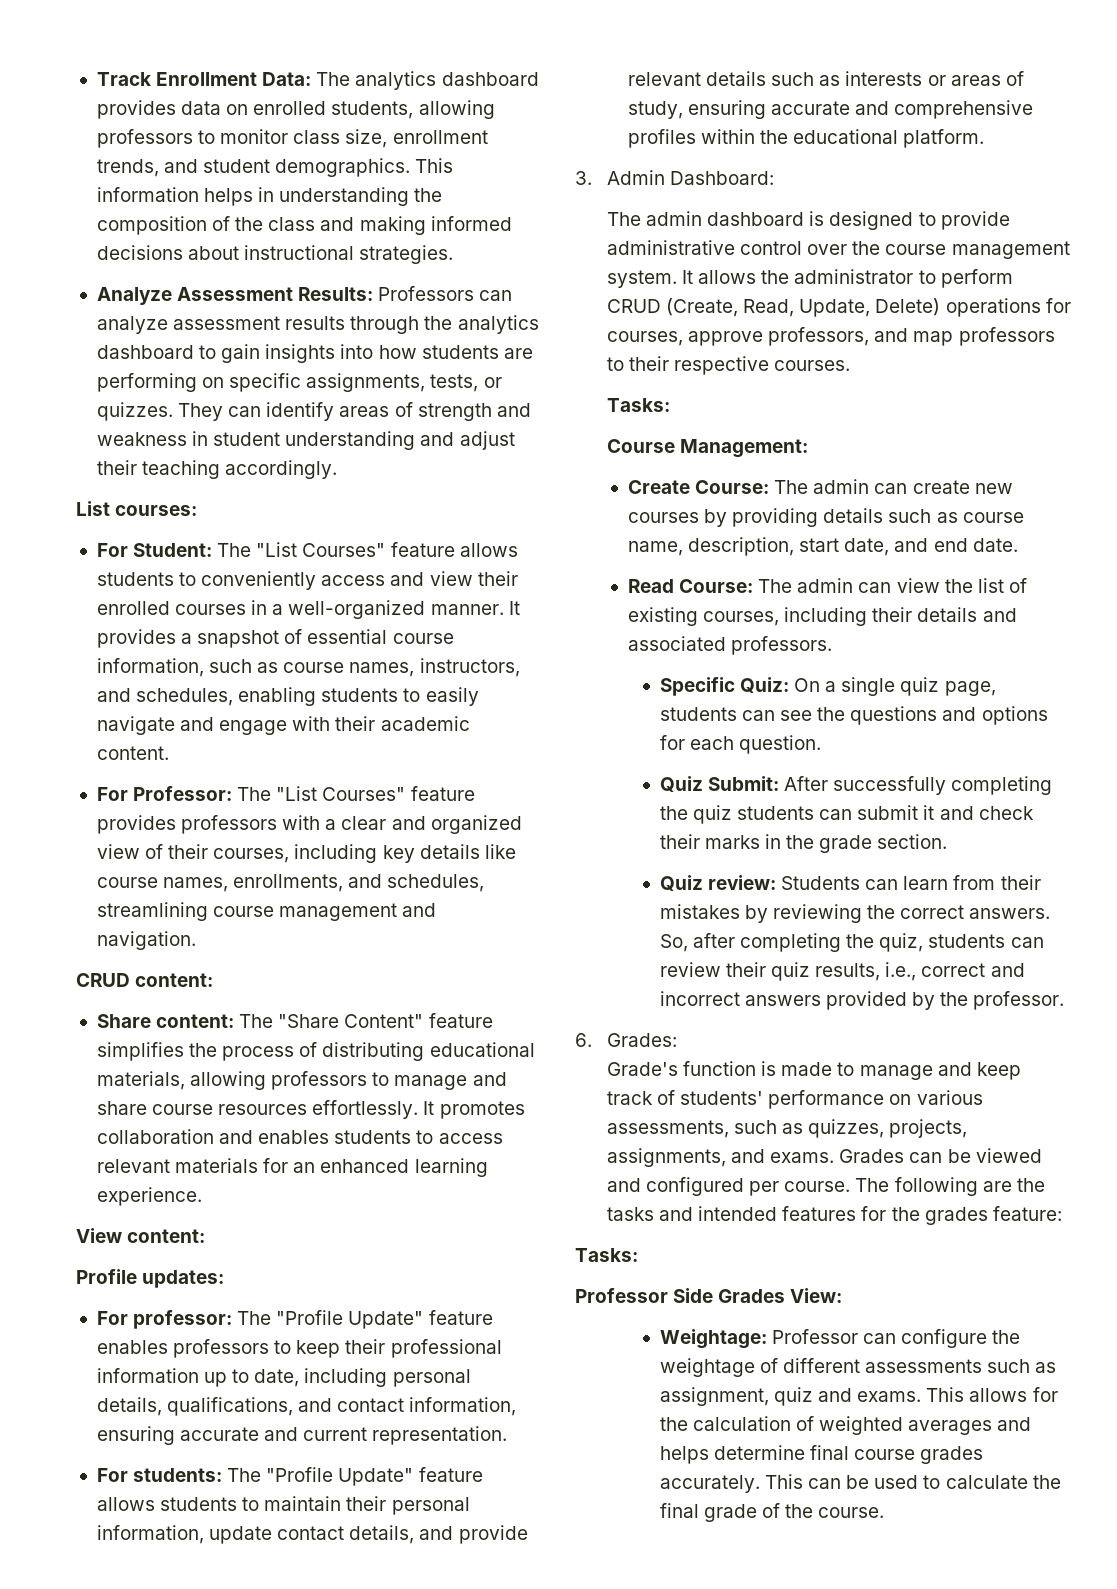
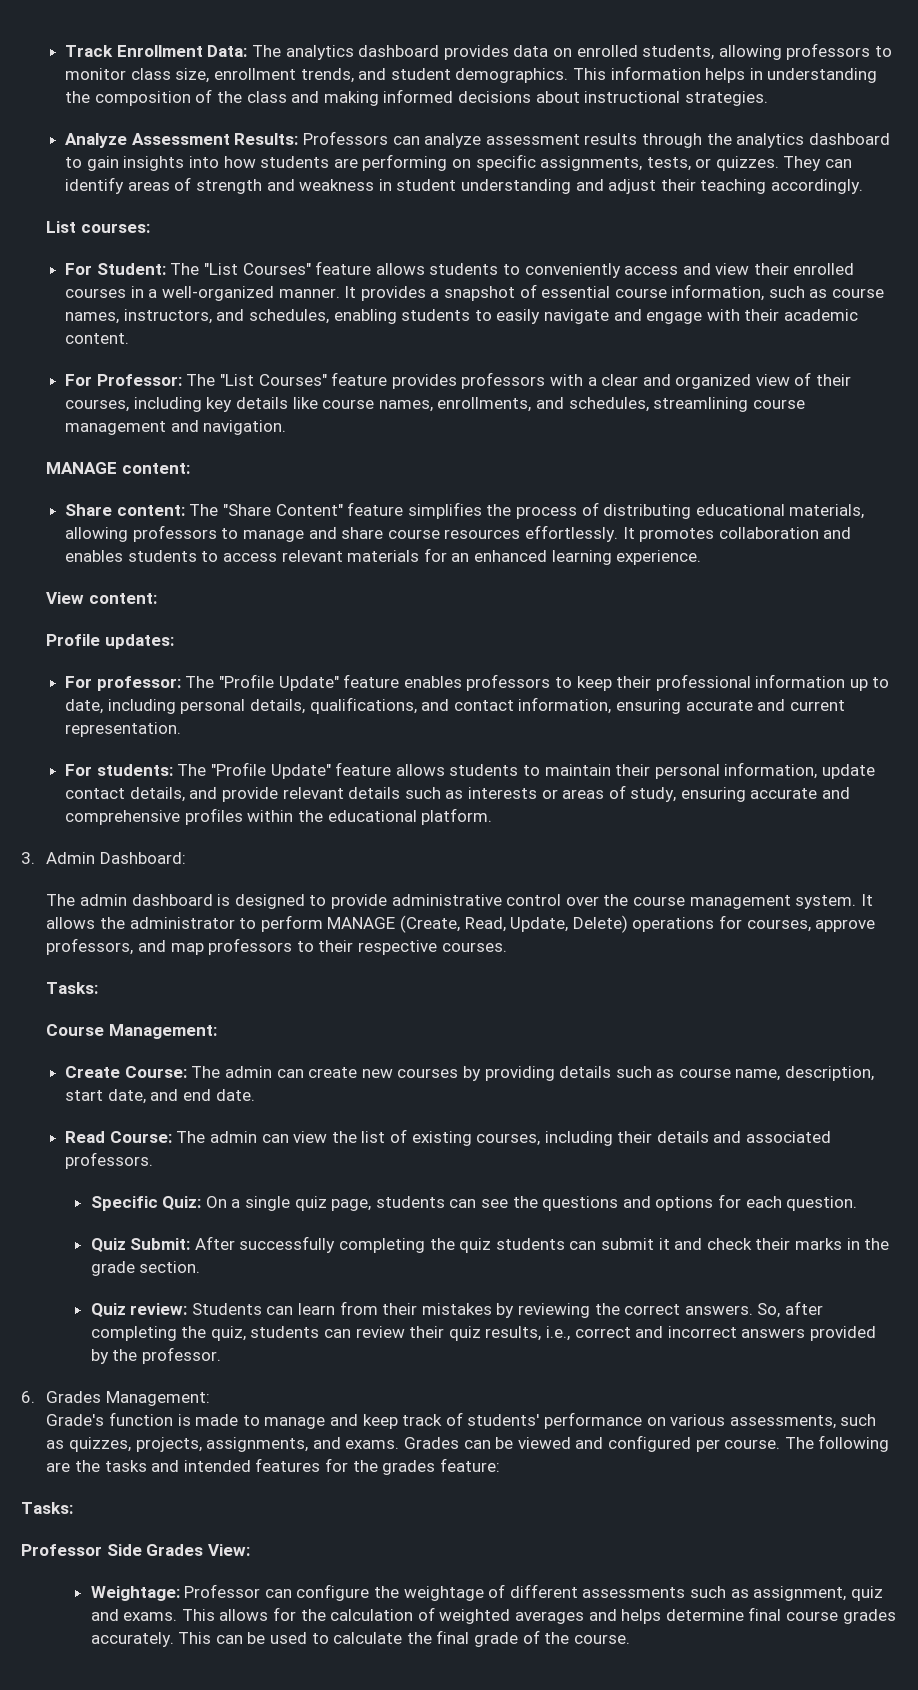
- CRUD content:
+ MANAGE content:
- It allows the administrator to perform CRUD (Create, Read, Update, Delete) operations for courses, approve professors, and map professors to their respective courses.
+ It allows the administrator to perform MANAGE (Create, Read, Update, Delete) operations for courses, approve professors, and map professors to their respective courses.
- 6. Grades:
+ 6. Grades Management:

